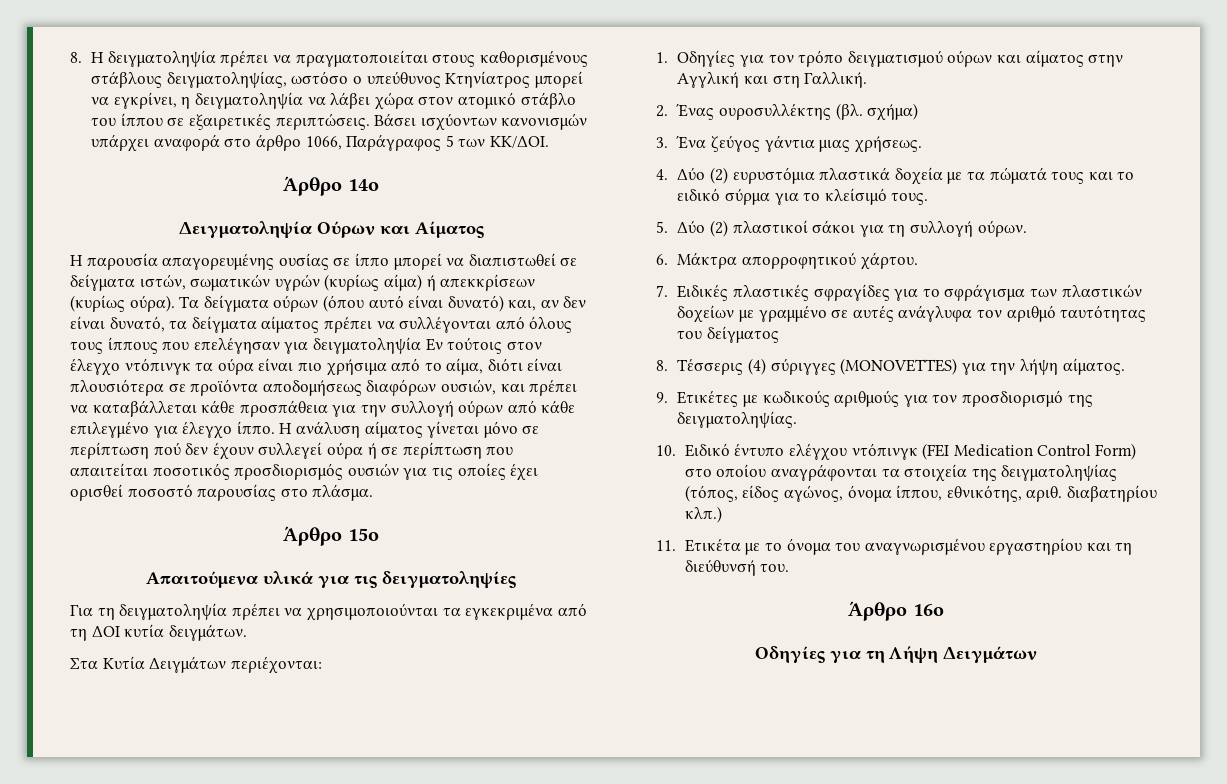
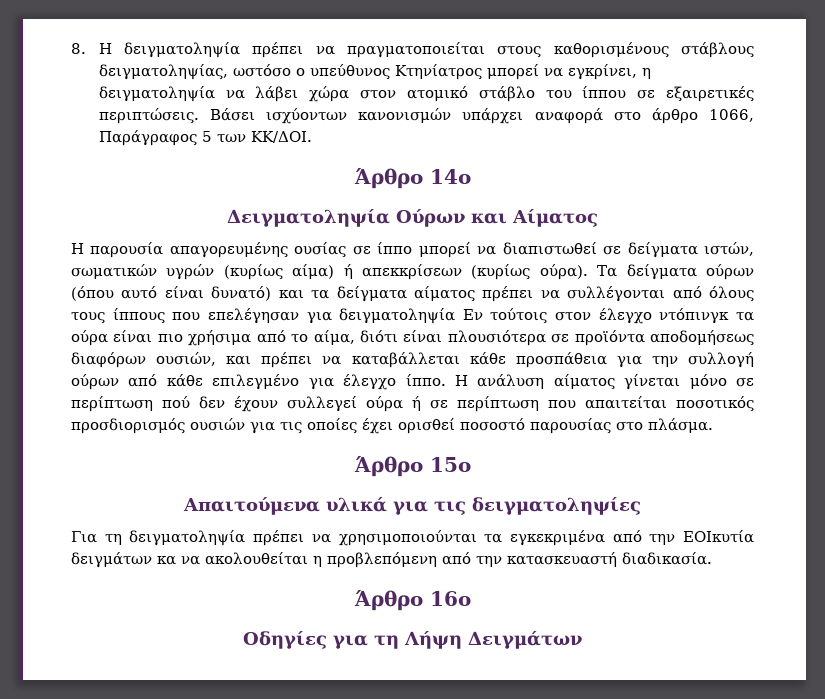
- Τα δείγματα ούρων (όπου αυτό είναι δυνατό) και, αν δεν είναι δυνατό, τα δείγματα αίματος πρέπει να συλλέγονται από όλους τους ίππους που επελέγησαν για δειγματοληψία Εν τούτοις στον έλεγχο ντόπινγκ τα ούρα είναι πιο χρήσιμα από το αίμα, διότι είναι πλουσιότερα σε προϊόντα αποδομήσεως διαφόρων ουσιών, και πρέπει να καταβάλλεται κάθε προσπάθεια για την συλλογή ούρων από κάθε επιλεγμένο για έλεγχο ίππο.
+ Τα δείγματα ούρων (όπου αυτό είναι δυνατό) και τα δείγματα αίματος πρέπει να συλλέγονται από όλους τους ίππους που επελέγησαν για δειγματοληψία Εν τούτοις στον έλεγχο ντόπινγκ τα ούρα είναι πιο χρήσιμα από το αίμα, διότι είναι πλουσιότερα σε προϊόντα αποδομήσεως διαφόρων ουσιών, και πρέπει να καταβάλλεται κάθε προσπάθεια για την συλλογή ούρων από κάθε επιλεγμένο για έλεγχο ίππο.
- Για τη δειγματοληψία πρέπει να χρησιμοποιούνται τα εγκεκριμένα από τη ΔΟΙ κυτία δειγμάτων.
- Στα Κυτία Δειγμάτων περιέχονται:
- 1. Οδηγίες για τον τρόπο δειγματισμού ούρων και αίματος στην Αγγλική και στη Γαλλική.
- 2. Ένας ουροσυλλέκτης (βλ. σχήμα)
- 3. Ένα ζεύγος γάντια μιας χρήσεως.
- 4. Δύο (2) ευρυστόμια πλαστικά δοχεία με τα πώματά τους και το ειδικό σύρμα για το κλείσιμό τους.
- 5. Δύο (2) πλαστικοί σάκοι για τη συλλογή ούρων.
- 6. Μάκτρα απορροφητικού χάρτου.
- 7. Ειδικές πλαστικές σφραγίδες για το σφράγισμα των πλαστικών δοχείων με γραμμένο σε αυτές ανάγλυφα τον αριθμό ταυτότητας του δείγματος
- 8. Τέσσερις (4) σύριγγες (MONOVETTES) για την λήψη αίματος.
- 9. Ετικέτες με κωδικούς αριθμούς για τον προσδιορισμό της δειγματοληψίας.
- 10. Ειδικό έντυπο ελέγχου ντόπινγκ (FEI Medication Control Form) στο οποίου αναγράφονται τα στοιχεία της δειγματοληψίας (τόπος, είδος αγώνος, όνομα ίππου, εθνικότης, αριθ. διαβατηρίου κλπ.)
- 11. Ετικέτα με το όνομα του αναγνωρισμένου εργαστηρίου και τη διεύθυνσή του.
+ Για τη δειγματοληψία πρέπει να χρησιμοποιούνται τα εγκεκριμένα από την ΕΟΙκυτία δειγμάτων κα να ακολουθείται η προβλεπόμενη από την κατασκευαστή διαδικασία.

